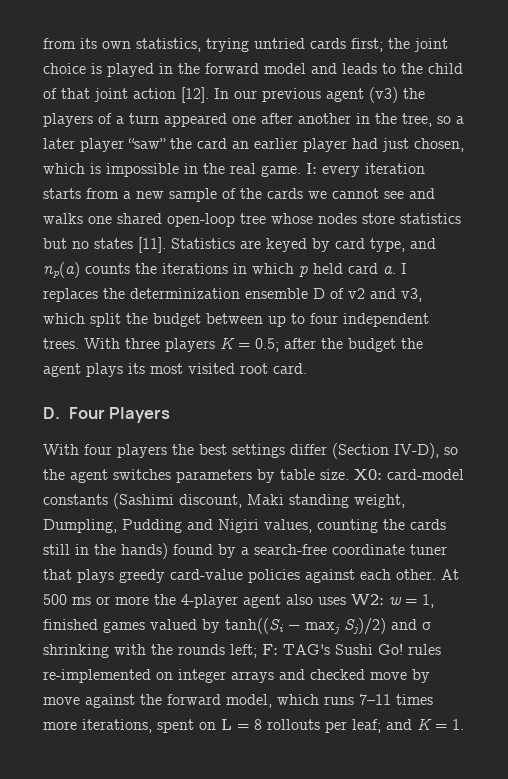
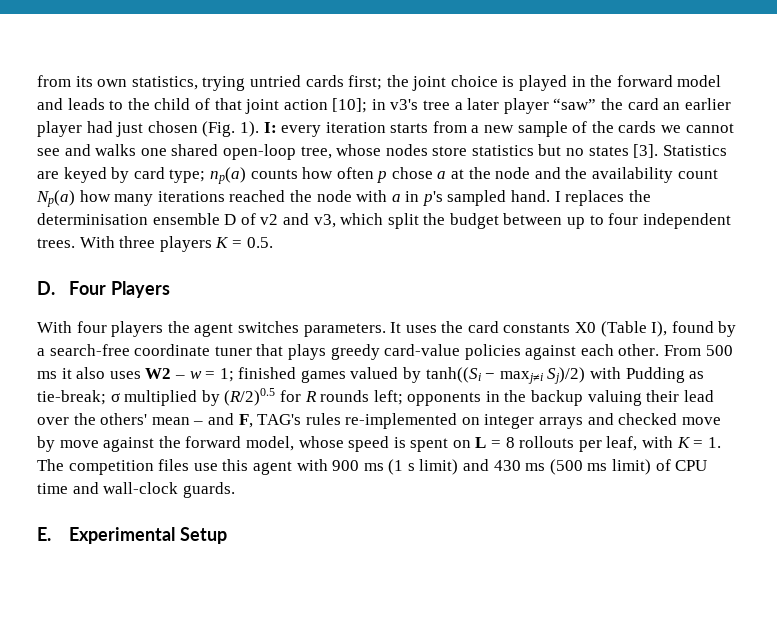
- from its own statistics, trying untried cards first; the joint choice is played in the forward model and leads to the child of that joint action [12]. In our previous agent (v3) the players of a turn appeared one after another in the tree, so a later player “saw” the card an earlier player had just chosen, which is impossible in the real game.
+ from its own statistics, trying untried cards first; the joint choice is played in the forward model and leads to the child of that joint action [10]; in v3's tree a later player “saw” the card an earlier player had just chosen (Fig. 1).
- I: every iteration starts from a new sample of the cards we cannot see and walks one shared open-loop tree whose nodes store statistics but no states [11].
+ I: every iteration starts from a new sample of the cards we cannot see and walks one shared open-loop tree, whose nodes store statistics but no states [3].
- Statistics are keyed by card type, and np(a) counts the iterations in which p held card a.
+ Statistics are keyed by card type; np(a) counts how often p chose a at the node and the availability count Np(a) how many iterations reached the node with a in p's sampled hand.
- I replaces the determinization ensemble D of v2 and v3, which split the budget between up to four independent trees.
+ I replaces the determinisation ensemble D of v2 and v3, which split the budget between up to four independent trees.
- With three players K = 0.5; after the budget the agent plays its most visited root card.
+ With three players K = 0.5.
- With four players the best settings differ (Section IV-D), so the agent switches parameters by table size. X0: card-model constants (Sashimi discount, Maki standing weight, Dumpling, Pudding and Nigiri values, counting the cards still in the hands) found by a search-free coordinate tuner that plays greedy card-value policies against each other.
+ With four players the agent switches parameters. It uses the card constants X0 (Table I), found by a search-free coordinate tuner that plays greedy card-value policies against each other.
- At 500 ms or more the 4-player agent also uses W2: w = 1, finished games valued by tanh((Si − maxj Sj)/2) and σ shrinking with the rounds left; F: TAG's Sushi Go! rules re-implemented on integer arrays and checked move by move against the forward model, which runs 7–11 times more iterations, spent on L = 8 rollouts per leaf; and K = 1.
+ From 500 ms it also uses W2 – w = 1; finished games valued by tanh((Si − maxj≠i Sj)/2) with Pudding as tie-break; σ multiplied by (R/2)0.5 for R rounds left; opponents in the backup valuing their lead over the others' mean – and F, TAG's rules re-implemented on integer arrays and checked move by move against the forward model, whose speed is spent on L = 8 rollouts per leaf, with K = 1. The competition files use this agent with 900 ms (1 s limit) and 430 ms (500 ms limit) of CPU time and wall-clock guards.
+ E. Experimental Setup

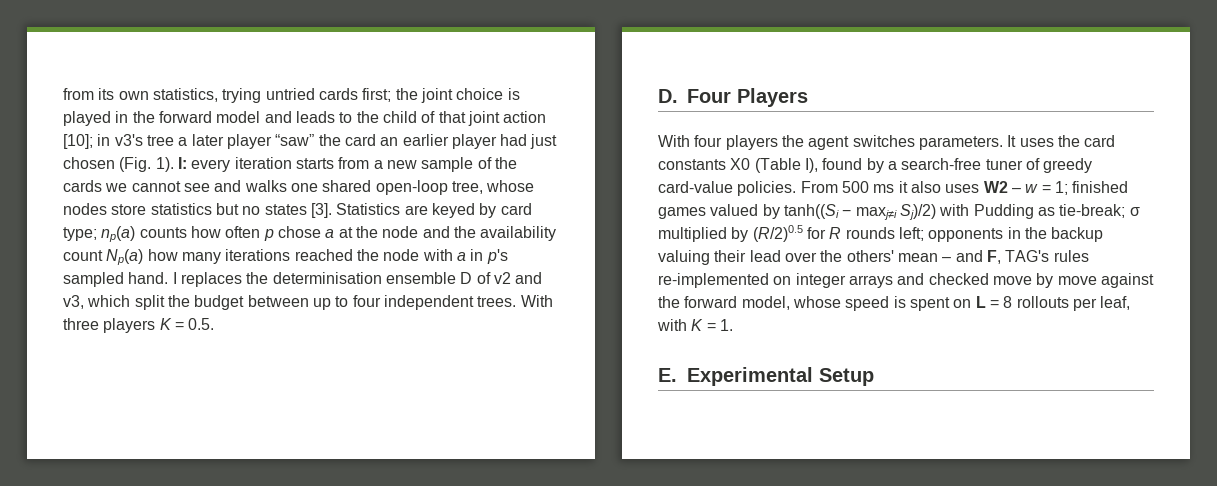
- It uses the card constants X0 (Table I), found by a search-free coordinate tuner that plays greedy card-value policies against each other.
+ It uses the card constants X0 (Table I), found by a search-free tuner of greedy card-value policies.
- opponents in the backup valuing their lead over the others' mean – and F, TAG's rules re-implemented on integer arrays and checked move by move against the forward model, whose speed is spent on L = 8 rollouts per leaf, with K = 1. The competition files use this agent with 900 ms (1 s limit) and 430 ms (500 ms limit) of CPU time and wall-clock guards.
+ opponents in the backup valuing their lead over the others' mean – and F, TAG's rules re-implemented on integer arrays and checked move by move against the forward model, whose speed is spent on L = 8 rollouts per leaf, with K = 1.

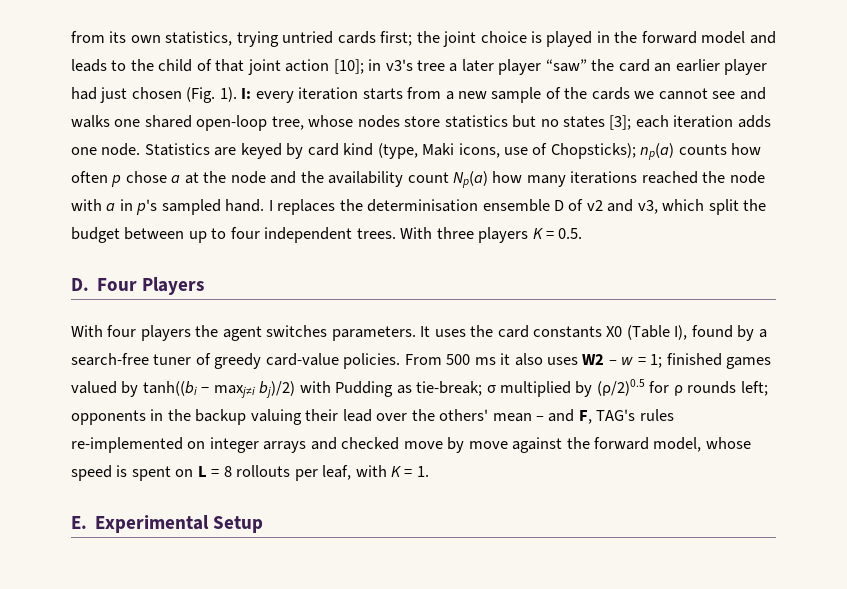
- I: every iteration starts from a new sample of the cards we cannot see and walks one shared open-loop tree, whose nodes store statistics but no states [3].
+ I: every iteration starts from a new sample of the cards we cannot see and walks one shared open-loop tree, whose nodes store statistics but no states [3]; each iteration adds one node.
- Statistics are keyed by card type; np(a) counts how often p chose a at the node and the availability count Np(a) how many iterations reached the node with a in p's sampled hand.
+ Statistics are keyed by card kind (type, Maki icons, use of Chopsticks); np(a) counts how often p chose a at the node and the availability count Np(a) how many iterations reached the node with a in p's sampled hand.
- finished games valued by tanh((Si − maxj≠i Sj)/2) with Pudding as tie-break;
+ finished games valued by tanh((bi − maxj≠i bj)/2) with Pudding as tie-break;
- σ multiplied by (R/2)0.5 for R rounds left;
+ σ multiplied by (ρ/2)0.5 for ρ rounds left;

